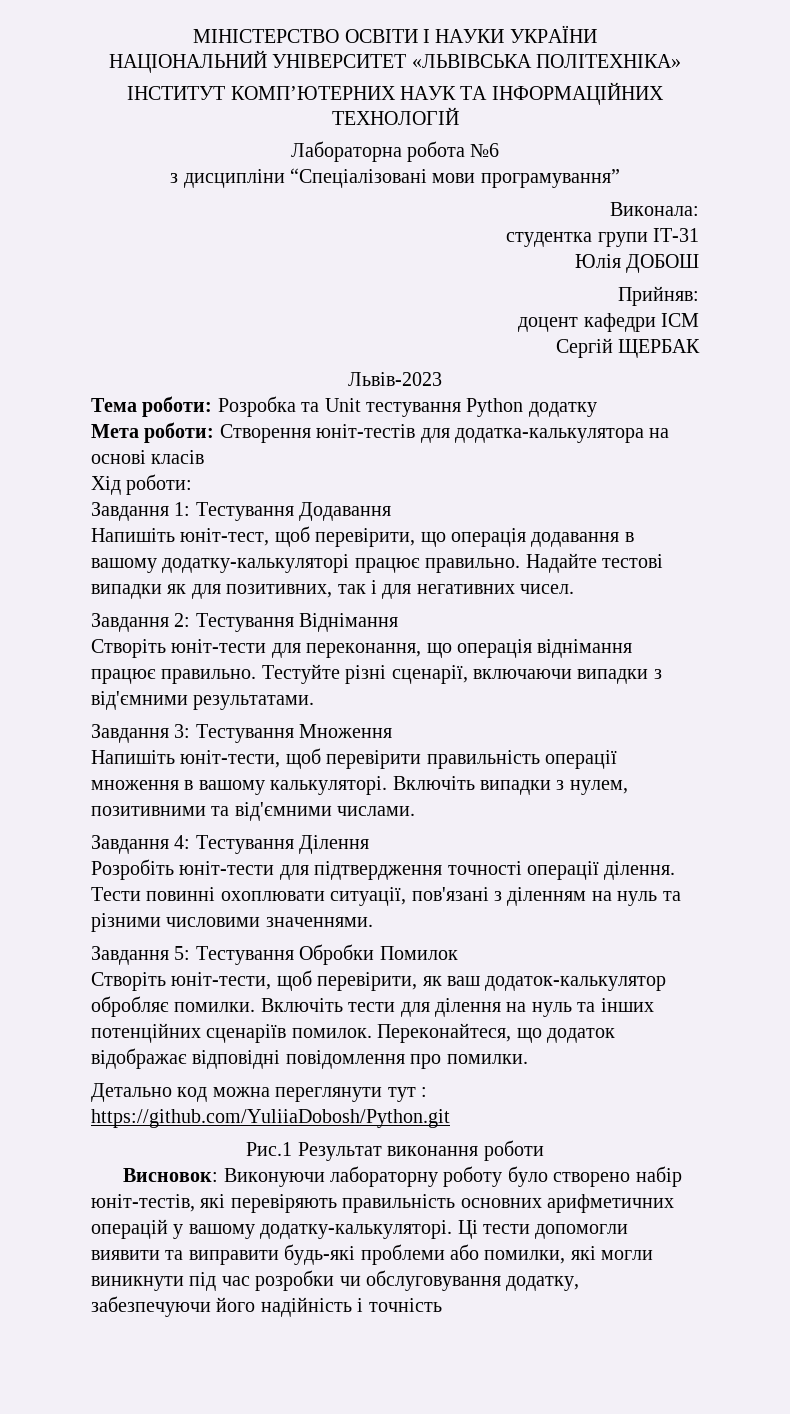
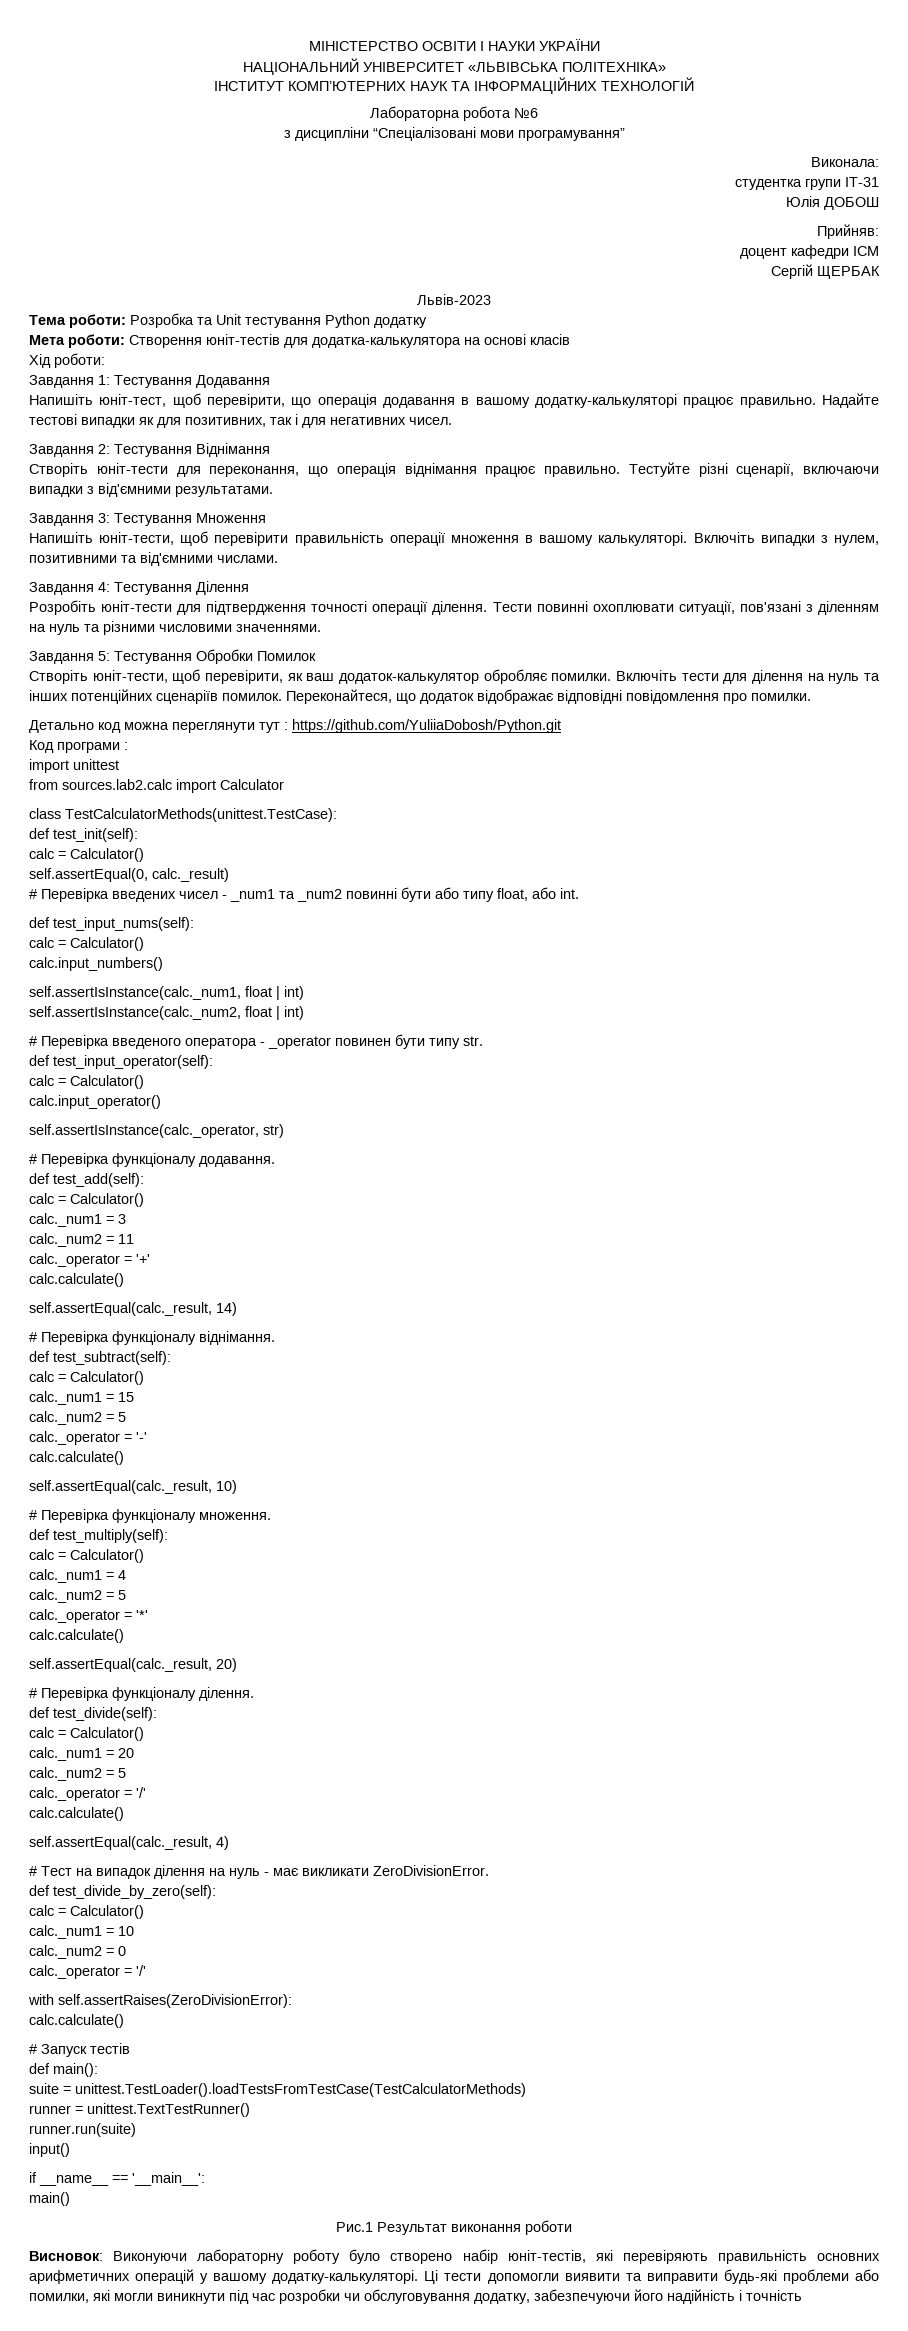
+ Код програми :
+ import unittest
+ from sources.lab2.calc import Calculator
+ class TestCalculatorMethods(unittest.TestCase):
+ def test_init(self):
+ calc = Calculator()
+ self.assertEqual(0, calc._result)
+ # Перевірка введених чисел - _num1 та _num2 повинні бути або типу float, або int.
+ def test_input_nums(self):
+ calc = Calculator()
+ calc.input_numbers()
+ self.assertIsInstance(calc._num1, float | int)
+ self.assertIsInstance(calc._num2, float | int)
+ # Перевірка введеного оператора - _operator повинен бути типу str.
+ def test_input_operator(self):
+ calc = Calculator()
+ calc.input_operator()
+ self.assertIsInstance(calc._operator, str)
+ # Перевірка функціоналу додавання.
+ def test_add(self):
+ calc = Calculator()
+ calc._num1 = 3
+ calc._num2 = 11
+ calc._operator = '+'
+ calc.calculate()
+ self.assertEqual(calc._result, 14)
+ # Перевірка функціоналу віднімання.
+ def test_subtract(self):
+ calc = Calculator()
+ calc._num1 = 15
+ calc._num2 = 5
+ calc._operator = '-'
+ calc.calculate()
+ self.assertEqual(calc._result, 10)
+ # Перевірка функціоналу множення.
+ def test_multiply(self):
+ calc = Calculator()
+ calc._num1 = 4
+ calc._num2 = 5
+ calc._operator = '*'
+ calc.calculate()
+ self.assertEqual(calc._result, 20)
+ # Перевірка функціоналу ділення.
+ def test_divide(self):
+ calc = Calculator()
+ calc._num1 = 20
+ calc._num2 = 5
+ calc._operator = '/'
+ calc.calculate()
+ self.assertEqual(calc._result, 4)
+ # Тест на випадок ділення на нуль - має викликати ZeroDivisionError.
+ def test_divide_by_zero(self):
+ calc = Calculator()
+ calc._num1 = 10
+ calc._num2 = 0
+ calc._operator = '/'
+ with self.assertRaises(ZeroDivisionError):
+ calc.calculate()
+ # Запуск тестів
+ def main():
+ suite = unittest.TestLoader().loadTestsFromTestCase(TestCalculatorMethods)
+ runner = unittest.TextTestRunner()
+ runner.run(suite)
+ input()
+ if __name__ == '__main__':
+ main()

